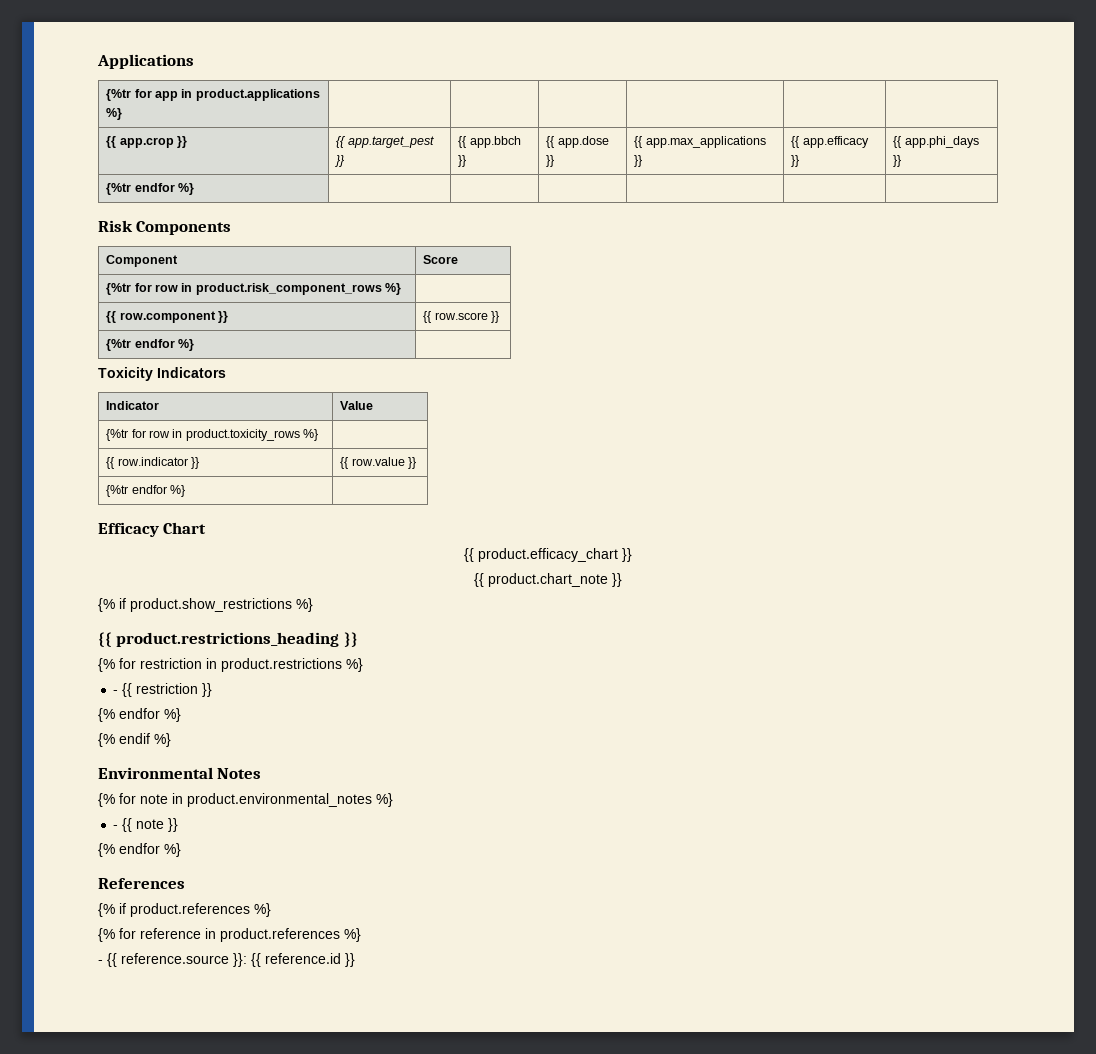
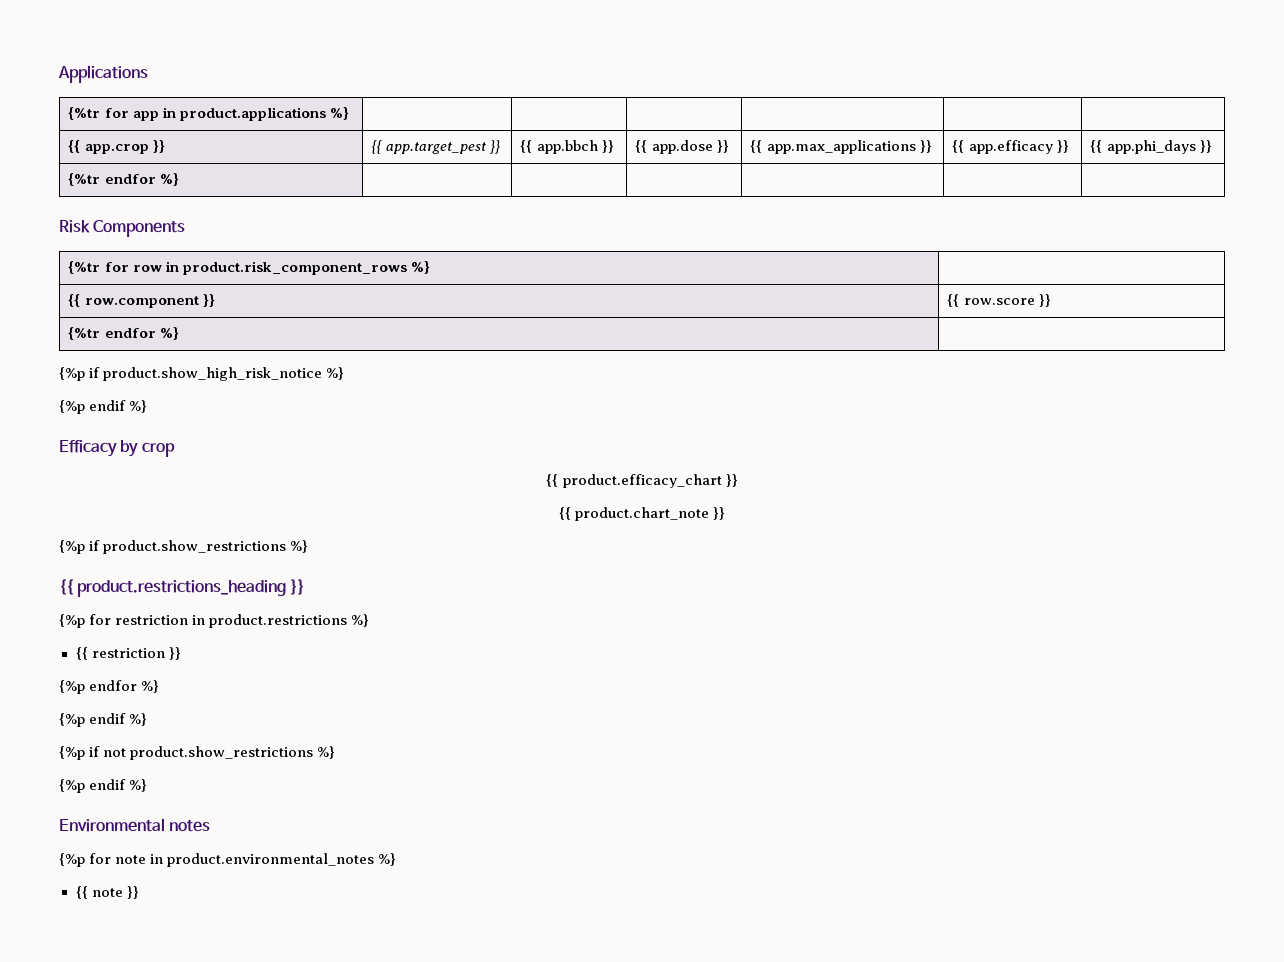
- Component | Score
- Toxicity Indicators
- Indicator | Value
- {%tr for row in product.toxicity_rows %} |
- {{ row.indicator }} | {{ row.value }}
- {%tr endfor %} |
+ {%p if product.show_high_risk_notice %}
+ {%p endif %}
- Efficacy Chart
+ Efficacy by crop
- {% if product.show_restrictions %}
+ {%p if product.show_restrictions %}
- {% for restriction in product.restrictions %}
+ {%p for restriction in product.restrictions %}
- - {{ restriction }}
- {% endfor %}
- {% endif %}
+ {{ restriction }}
+ {%p endfor %}
+ {%p endif %}
+ {%p if not product.show_restrictions %}
+ {%p endif %}
- Environmental Notes
- {% for note in product.environmental_notes %}
+ Environmental notes
+ {%p for note in product.environmental_notes %}
- - {{ note }}
- {% endfor %}
- References
- {% if product.references %}
- {% for reference in product.references %}
- - {{ reference.source }}: {{ reference.id }}
+ {{ note }}

